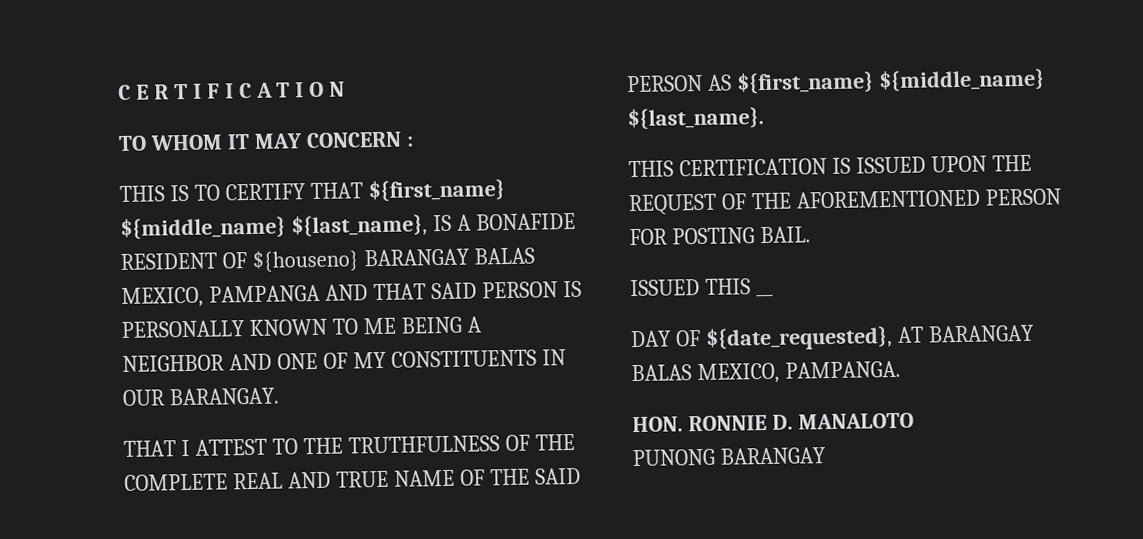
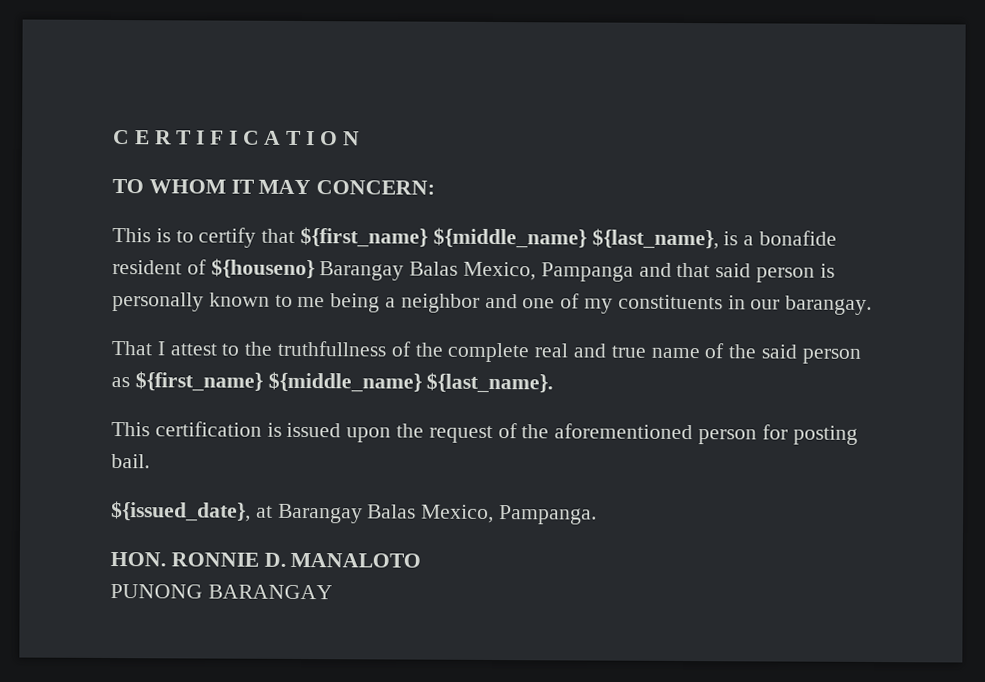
- TO WHOM IT MAY CONCERN :
- THIS IS TO CERTIFY THAT ${first_name} ${middle_name} ${last_name}, IS A BONAFIDE RESIDENT OF ${houseno} BARANGAY BALAS MEXICO, PAMPANGA AND THAT SAID PERSON IS PERSONALLY KNOWN TO ME BEING A NEIGHBOR AND ONE OF MY CONSTITUENTS IN OUR BARANGAY.
- THAT I ATTEST TO THE TRUTHFULNESS OF THE COMPLETE REAL AND TRUE NAME OF THE SAID PERSON AS ${first_name} ${middle_name} ${last_name}.
- THIS CERTIFICATION IS ISSUED UPON THE REQUEST OF THE AFOREMENTIONED PERSON FOR POSTING BAIL.
- ISSUED THIS __
- DAY OF ${date_requested}, AT BARANGAY BALAS MEXICO, PAMPANGA.
+ TO WHOM IT MAY CONCERN:
+ This is to certify that ${first_name} ${middle_name} ${last_name}, is a bonafide resident of ${houseno} Barangay Balas Mexico, Pampanga and that said person is personally known to me being a neighbor and one of my constituents in our barangay.
+ That I attest to the truthfullness of the complete real and true name of the said person as ${first_name} ${middle_name} ${last_name}.
+ This certification is issued upon the request of the aforementioned person for posting bail.
+ ${issued_date}, at Barangay Balas Mexico, Pampanga.

